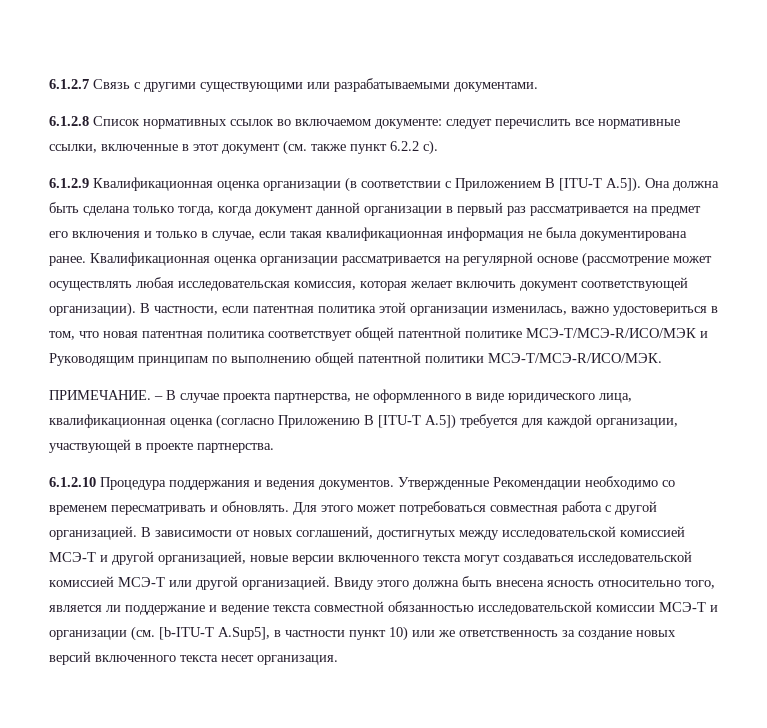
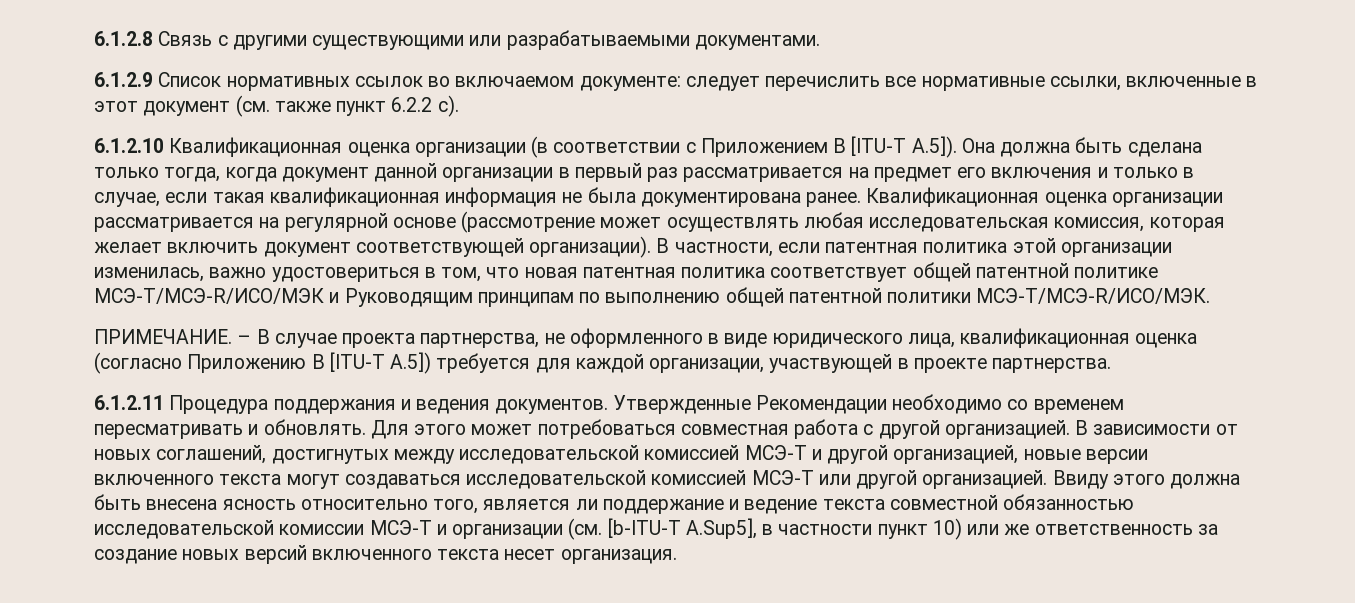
- 6.1.2.7 Связь с другими существующими или разрабатываемыми документами.
+ 6.1.2.8 Связь с другими существующими или разрабатываемыми документами.
- 6.1.2.8 Список нормативных ссылок во включаемом документе: следует перечислить все нормативные ссылки, включенные в этот документ (см. также пункт 6.2.2 с).
+ 6.1.2.9 Список нормативных ссылок во включаемом документе: следует перечислить все нормативные ссылки, включенные в этот документ (см. также пункт 6.2.2 с).
- 6.1.2.9 Квалификационная оценка организации (в соответствии с Приложением B [ITU-T A.5]). Она должна быть сделана только тогда, когда документ данной организации в первый раз рассматривается на предмет его включения и только в случае, если такая квалификационная информация не была документирована ранее.
+ 6.1.2.10 Квалификационная оценка организации (в соответствии с Приложением B [ITU-T A.5]). Она должна быть сделана только тогда, когда документ данной организации в первый раз рассматривается на предмет его включения и только в случае, если такая квалификационная информация не была документирована ранее.
- 6.1.2.10 Процедура поддержания и ведения документов.
+ 6.1.2.11 Процедура поддержания и ведения документов.

